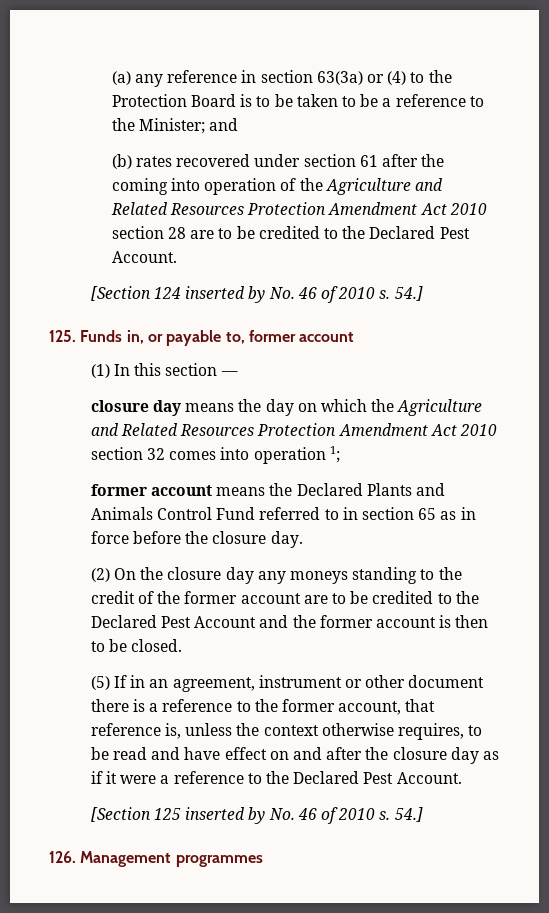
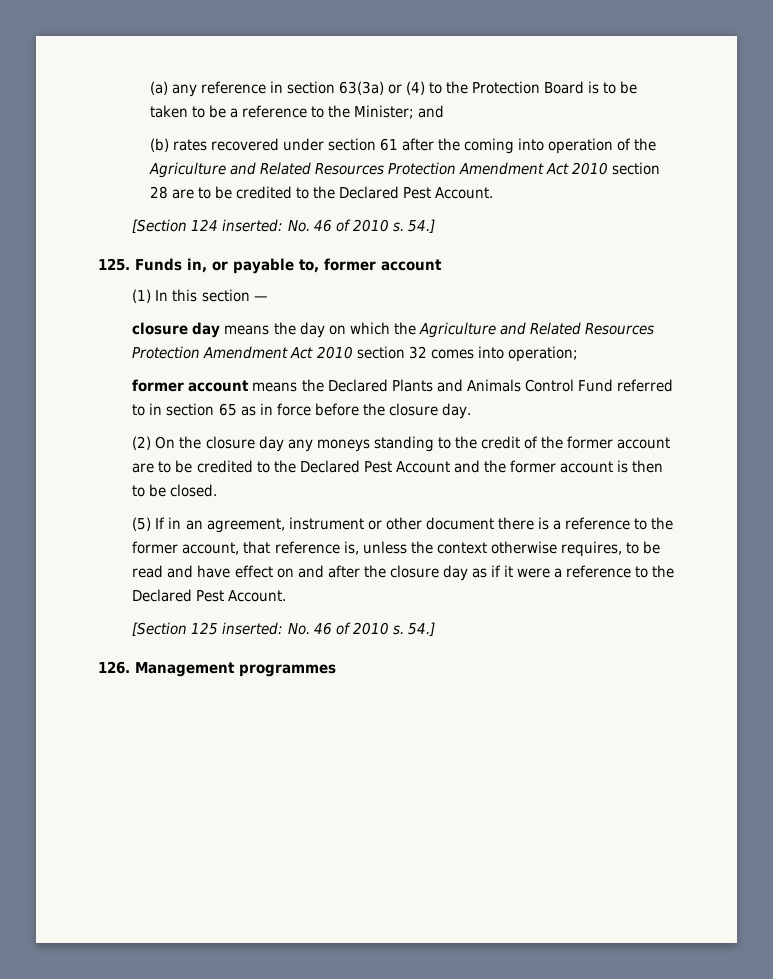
- [Section 124 inserted by No. 46 of 2010 s.
+ [Section 124 inserted: No. 46 of 2010 s.
- closure day means the day on which the Agriculture and Related Resources Protection Amendment Act 2010 section 32 comes into operation 1;
+ closure day means the day on which the Agriculture and Related Resources Protection Amendment Act 2010 section 32 comes into operation;
- [Section 125 inserted by No. 46 of 2010 s.
+ [Section 125 inserted: No. 46 of 2010 s.

